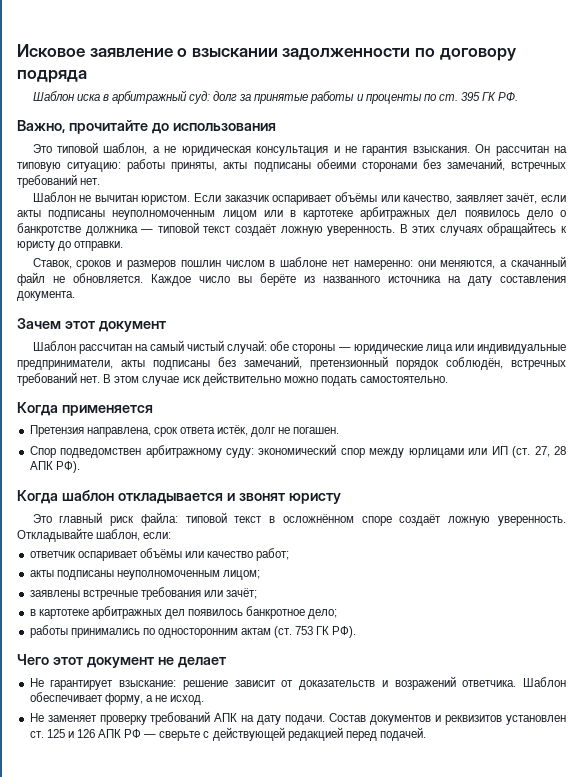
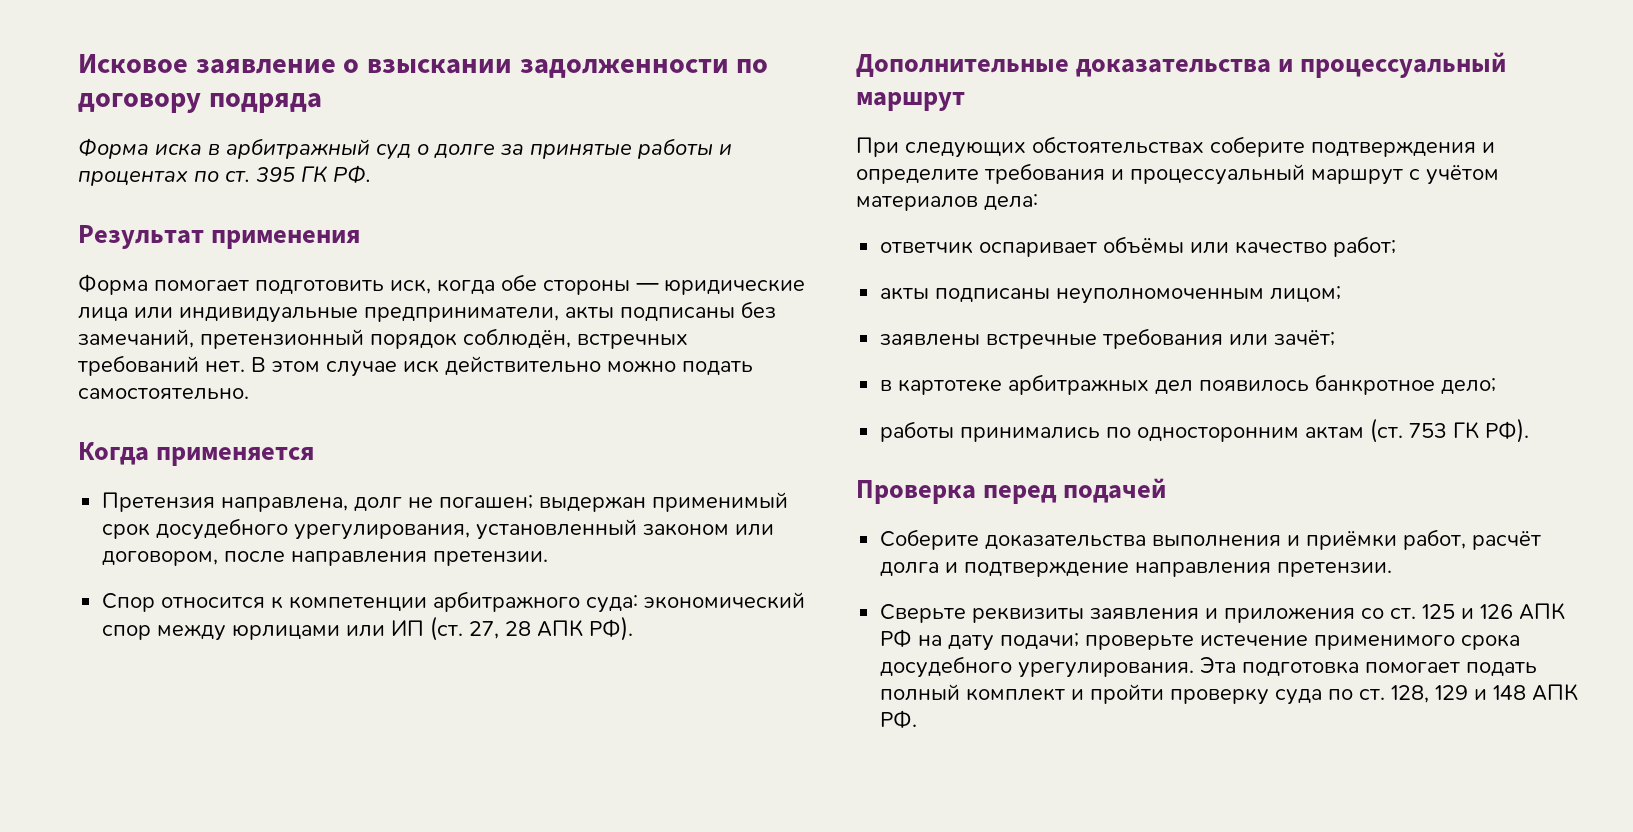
- Шаблон иска в арбитражный суд: долг за принятые работы и проценты по ст. 395 ГК РФ.
+ Форма иска в арбитражный суд о долге за принятые работы и процентах по ст. 395 ГК РФ.
- Важно, прочитайте до использования
- Это типовой шаблон, а не юридическая консультация и не гарантия взыскания. Он рассчитан на типовую ситуацию: работы приняты, акты подписаны обеими сторонами без замечаний, встречных требований нет.
- Шаблон не вычитан юристом. Если заказчик оспаривает объёмы или качество, заявляет зачёт, если акты подписаны неуполномоченным лицом или в картотеке арбитражных дел появилось дело о банкротстве должника — типовой текст создаёт ложную уверенность. В этих случаях обращайтесь к юристу до отправки.
- Ставок, сроков и размеров пошлин числом в шаблоне нет намеренно: они меняются, а скачанный файл не обновляется. Каждое число вы берёте из названного источника на дату составления документа.
- Зачем этот документ
- Шаблон рассчитан на самый чистый случай: обе стороны — юридические лица или индивидуальные предприниматели, акты подписаны без замечаний, претензионный порядок соблюдён, встречных требований нет.
+ Результат применения
+ Форма помогает подготовить иск, когда обе стороны — юридические лица или индивидуальные предприниматели, акты подписаны без замечаний, претензионный порядок соблюдён, встречных требований нет.
- Претензия направлена, срок ответа истёк, долг не погашен.
- Спор подведомствен арбитражному суду: экономический спор между юрлицами или ИП (ст. 27, 28 АПК РФ).
+ Претензия направлена, долг не погашен; выдержан применимый срок досудебного урегулирования, установленный законом или договором, после направления претензии.
+ Спор относится к компетенции арбитражного суда: экономический спор между юрлицами или ИП (ст. 27, 28 АПК РФ).
- Когда шаблон откладывается и звонят юристу
- Это главный риск файла: типовой текст в осложнённом споре создаёт ложную уверенность. Откладывайте шаблон, если:
+ Дополнительные доказательства и процессуальный маршрут
+ При следующих обстоятельствах соберите подтверждения и определите требования и процессуальный маршрут с учётом материалов дела:
- Чего этот документ не делает
- Не гарантирует взыскание: решение зависит от доказательств и возражений ответчика. Шаблон обеспечивает форму, а не исход.
- Не заменяет проверку требований АПК на дату подачи. Состав документов и реквизитов установлен ст. 125 и 126 АПК РФ — сверьте с действующей редакцией перед подачей.
+ Проверка перед подачей
+ Соберите доказательства выполнения и приёмки работ, расчёт долга и подтверждение направления претензии.
+ Сверьте реквизиты заявления и приложения со ст. 125 и 126 АПК РФ на дату подачи; проверьте истечение применимого срока досудебного урегулирования. Эта подготовка помогает подать полный комплект и пройти проверку суда по ст. 128, 129 и 148 АПК РФ.

